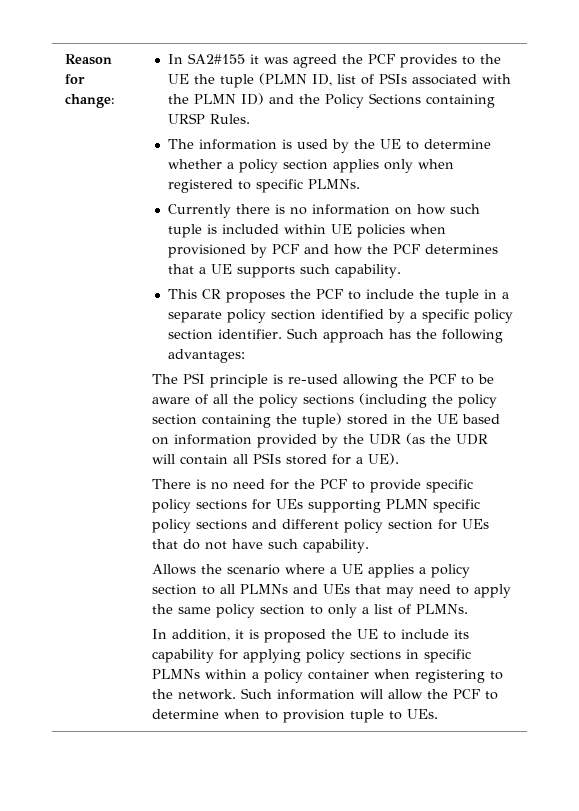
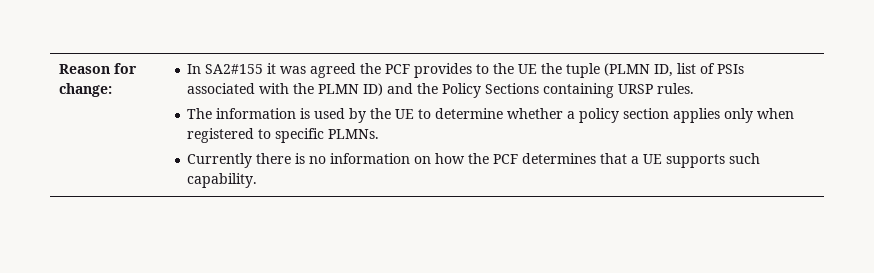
- In SA2#155 it was agreed the PCF provides to the UE the tuple (PLMN ID, list of PSIs associated with the PLMN ID) and the Policy Sections containing URSP Rules.
+ In SA2#155 it was agreed the PCF provides to the UE the tuple (PLMN ID, list of PSIs associated with the PLMN ID) and the Policy Sections containing URSP rules.
- Currently there is no information on how such tuple is included within UE policies when provisioned by PCF and how the PCF determines that a UE supports such capability.
+ Currently there is no information on how the PCF determines that a UE supports such capability.
- This CR proposes the PCF to include the tuple in a separate policy section identified by a specific policy section identifier. Such approach has the following advantages:
- The PSI principle is re-used allowing the PCF to be aware of all the policy sections (including the policy section containing the tuple) stored in the UE based on information provided by the UDR (as the UDR will contain all PSIs stored for a UE).
- There is no need for the PCF to provide specific policy sections for UEs supporting PLMN specific policy sections and different policy section for UEs that do not have such capability.
- Allows the scenario where a UE applies a policy section to all PLMNs and UEs that may need to apply the same policy section to only a list of PLMNs.
- In addition, it is proposed the UE to include its capability for applying policy sections in specific PLMNs within a policy container when registering to the network. Such information will allow the PCF to determine when to provision tuple to UEs.

